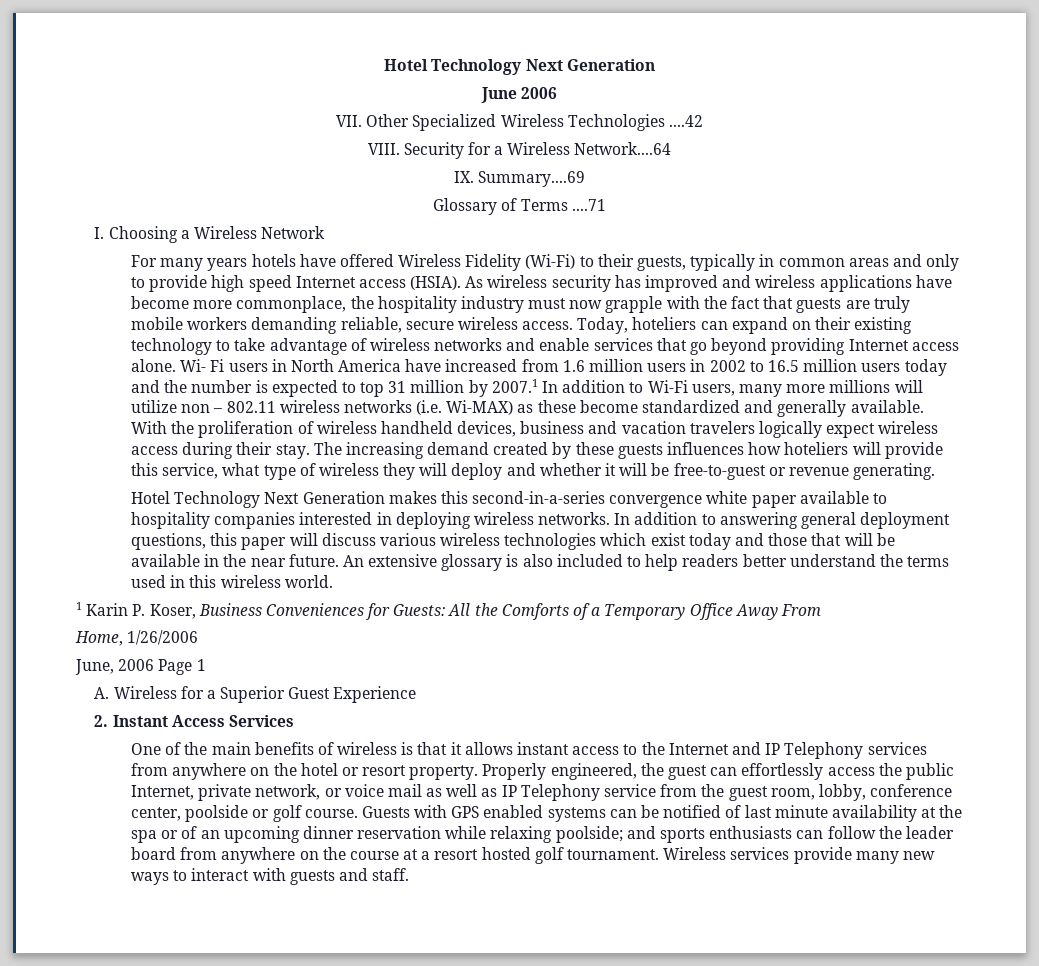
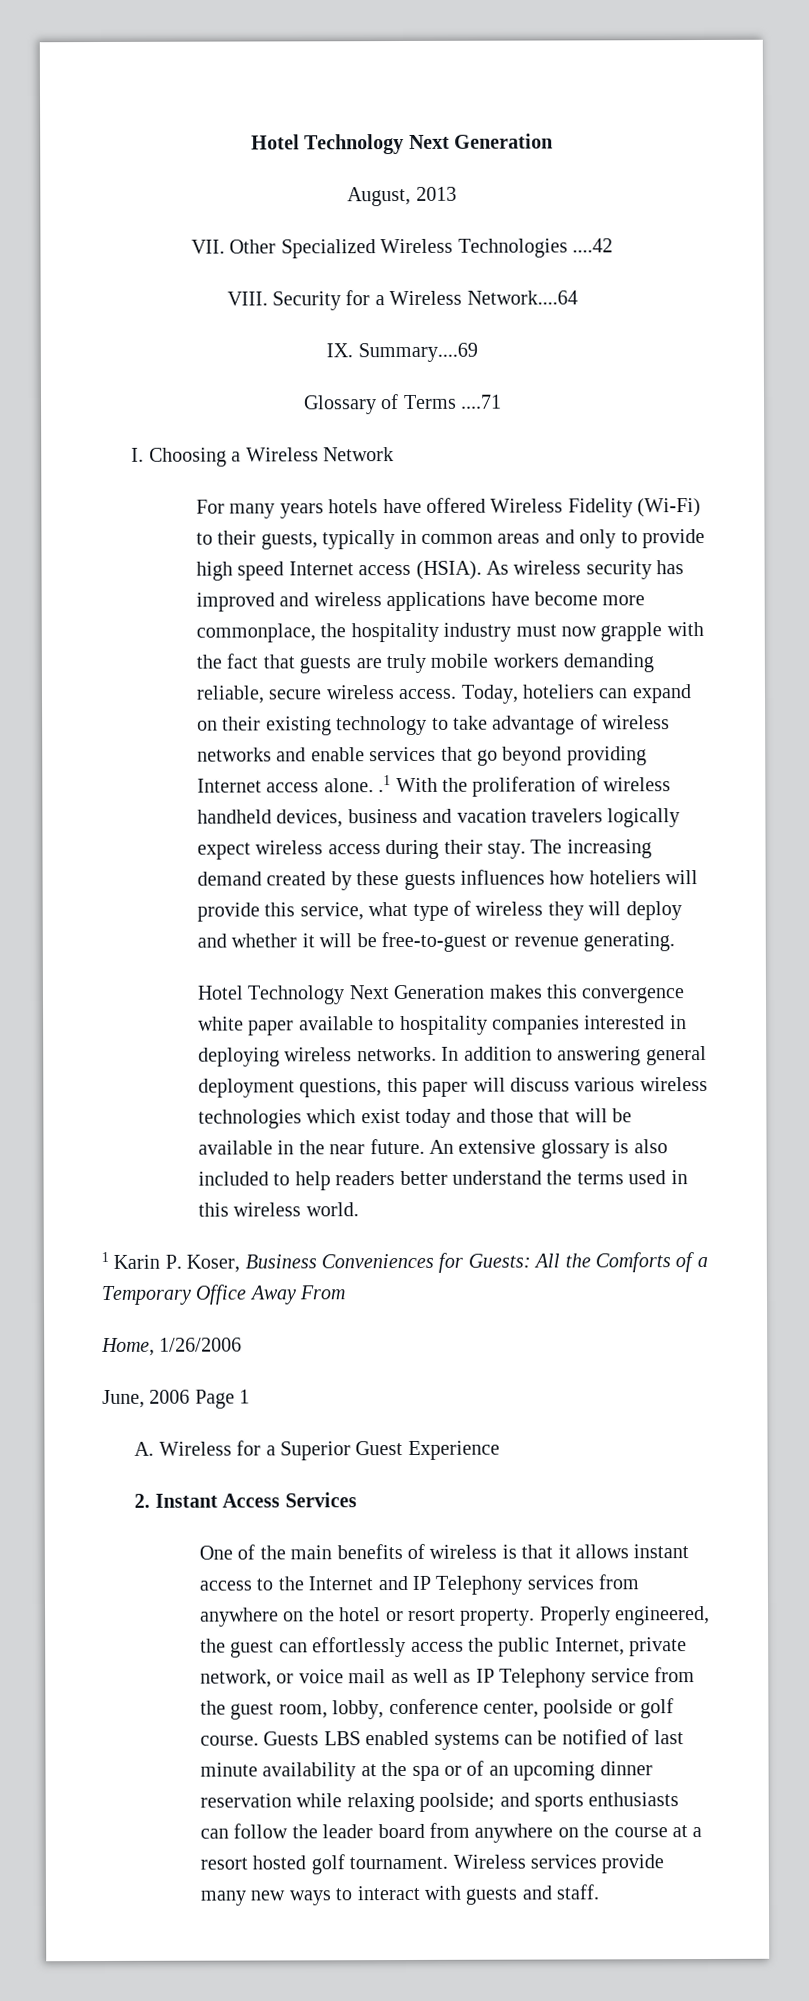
- June 2006
+ August, 2013
- Today, hoteliers can expand on their existing technology to take advantage of wireless networks and enable services that go beyond providing Internet access alone. Wi- Fi users in North America have increased from 1.6 million users in 2002 to 16.5 million users today and the number is expected to top 31 million by 2007.1 In addition to Wi-Fi users, many more millions will utilize non – 802.11 wireless networks (i.e. Wi-MAX) as these become standardized and generally available. With the proliferation of wireless handheld devices, business and vacation travelers logically expect wireless access during their stay.
+ Today, hoteliers can expand on their existing technology to take advantage of wireless networks and enable services that go beyond providing Internet access alone. .1 With the proliferation of wireless handheld devices, business and vacation travelers logically expect wireless access during their stay.
- Hotel Technology Next Generation makes this second-in-a-series convergence white paper available to hospitality companies interested in deploying wireless networks.
+ Hotel Technology Next Generation makes this convergence white paper available to hospitality companies interested in deploying wireless networks.
- Guests with GPS enabled systems can be notified of last minute availability at the spa or of an upcoming dinner reservation while relaxing poolside; and sports enthusiasts can follow the leader board from anywhere on the course at a resort hosted golf tournament.
+ Guests LBS enabled systems can be notified of last minute availability at the spa or of an upcoming dinner reservation while relaxing poolside; and sports enthusiasts can follow the leader board from anywhere on the course at a resort hosted golf tournament.

